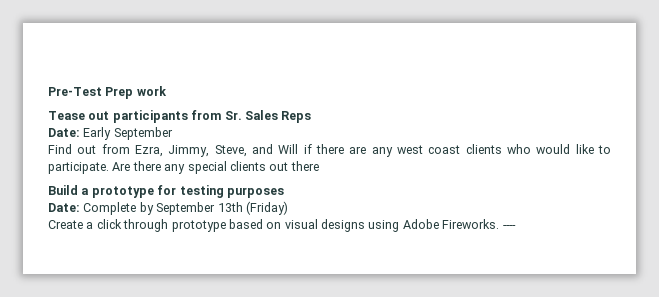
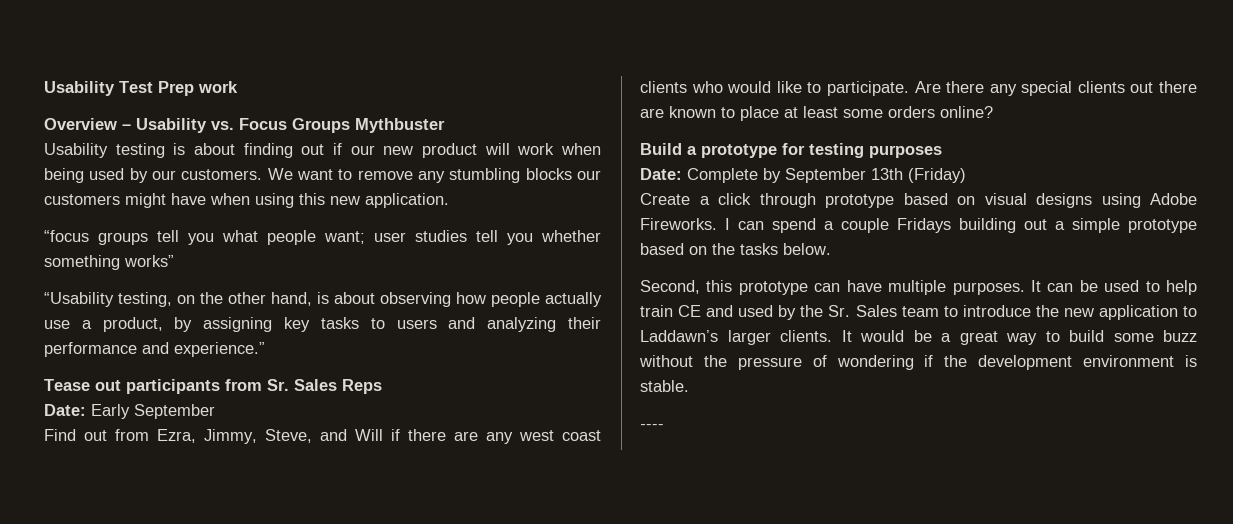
- Pre-Test Prep work
+ Usability Test Prep work
+ Overview – Usability vs. Focus Groups Mythbuster
+ Usability testing is about finding out if our new product will work when being used by our customers. We want to remove any stumbling blocks our customers might have when using this new application.
+ “focus groups tell you what people want; user studies tell you whether something works”
+ “Usability testing, on the other hand, is about observing how people actually use a product, by assigning key tasks to users and analyzing their performance and experience.”
- Are there any special clients out there
+ Are there any special clients out there are known to place at least some orders online?
- Create a click through prototype based on visual designs using Adobe Fireworks. ----
+ Create a click through prototype based on visual designs using Adobe Fireworks. I can spend a couple Fridays building out a simple prototype based on the tasks below.
+ Second, this prototype can have multiple purposes. It can be used to help train CE and used by the Sr. Sales team to introduce the new application to Laddawn’s larger clients. It would be a great way to build some buzz without the pressure of wondering if the development environment is stable.
+ ----

